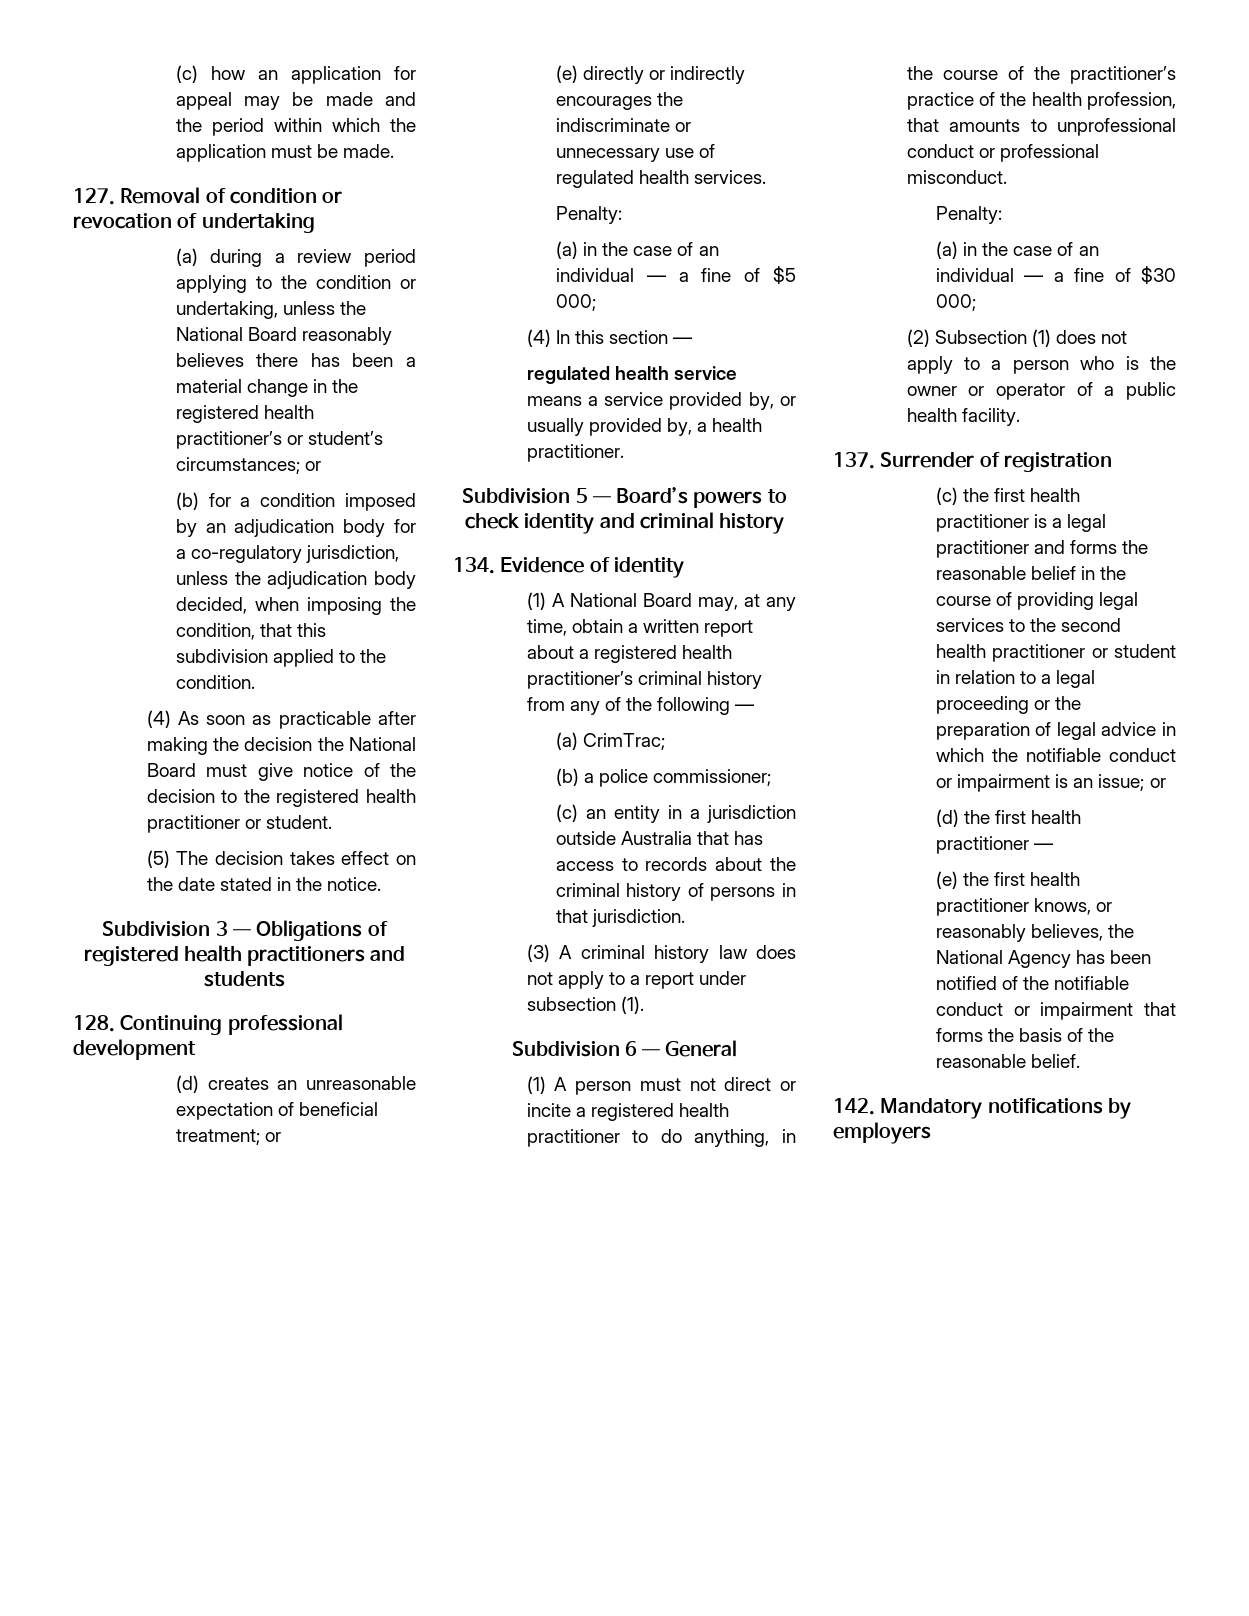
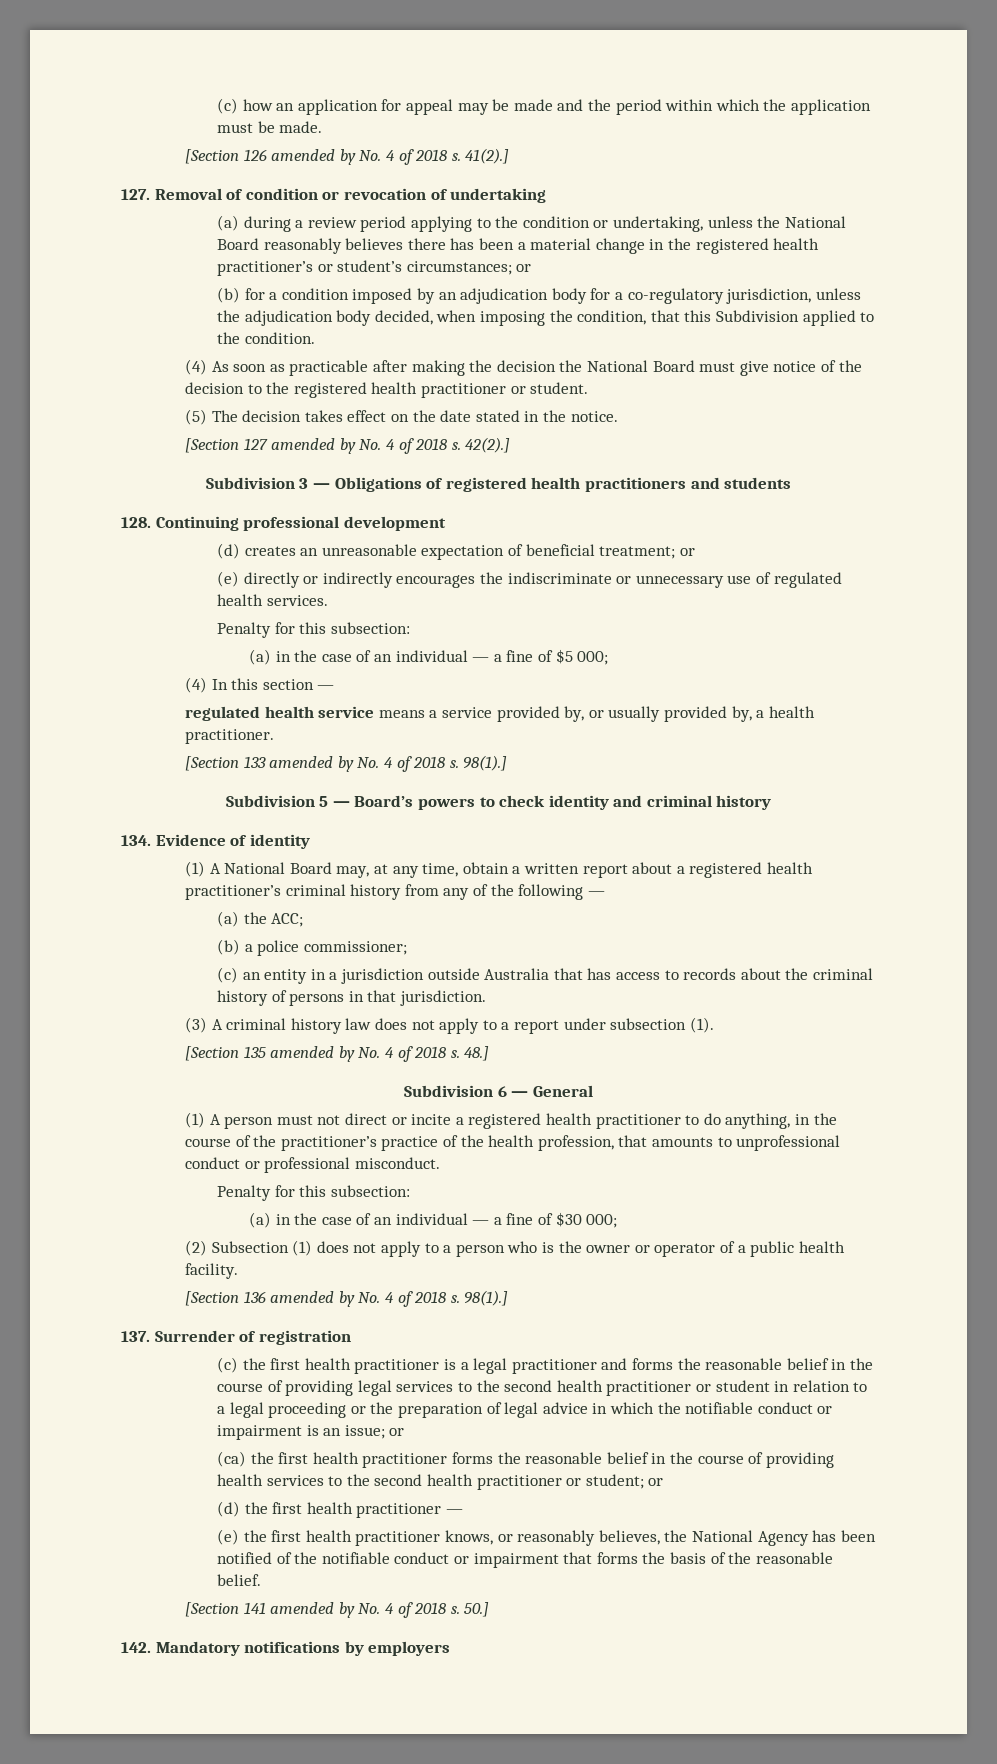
+ [Section 126 amended by No. 4 of 2018 s. 41(2).]
- (b) for a condition imposed by an adjudication body for a co-regulatory jurisdiction, unless the adjudication body decided, when imposing the condition, that this subdivision applied to the condition.
+ (b) for a condition imposed by an adjudication body for a co-regulatory jurisdiction, unless the adjudication body decided, when imposing the condition, that this Subdivision applied to the condition.
+ [Section 127 amended by No. 4 of 2018 s. 42(2).]
  (e) directly or indirectly encourages the indiscriminate or unnecessary use of regulated health services.
- Penalty:
+ Penalty for this subsection:
+ [Section 133 amended by No. 4 of 2018 s. 98(1).]
- (a) CrimTrac;
+ (a) the ACC;
+ [Section 135 amended by No. 4 of 2018 s. 48.]
  (1) A person must not direct or incite a registered health practitioner to do anything, in the course of the practitioner’s practice of the health profession, that amounts to unprofessional conduct or professional misconduct.
- Penalty:
+ Penalty for this subsection:
+ [Section 136 amended by No. 4 of 2018 s. 98(1).]
+ (ca) the first health practitioner forms the reasonable belief in the course of providing health services to the second health practitioner or student; or
+ [Section 141 amended by No. 4 of 2018 s. 50.]

